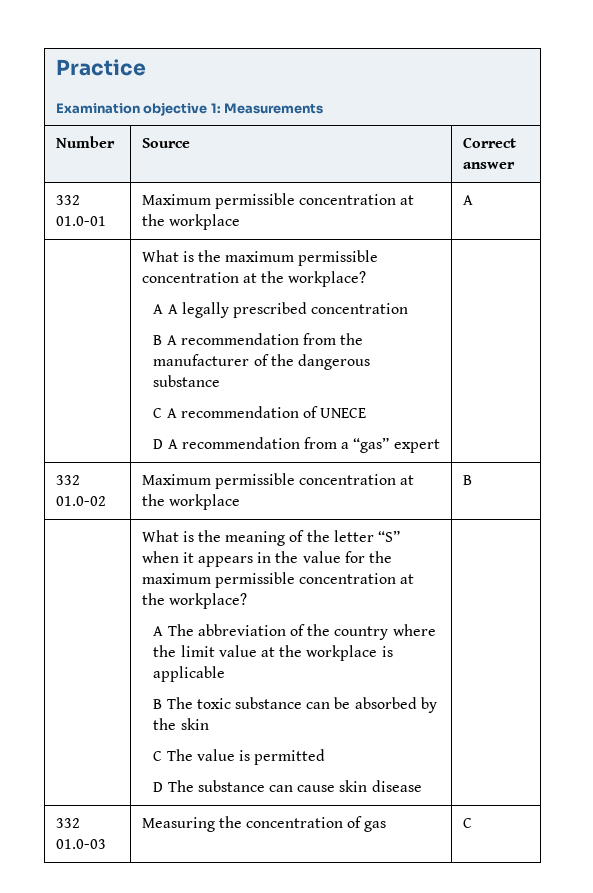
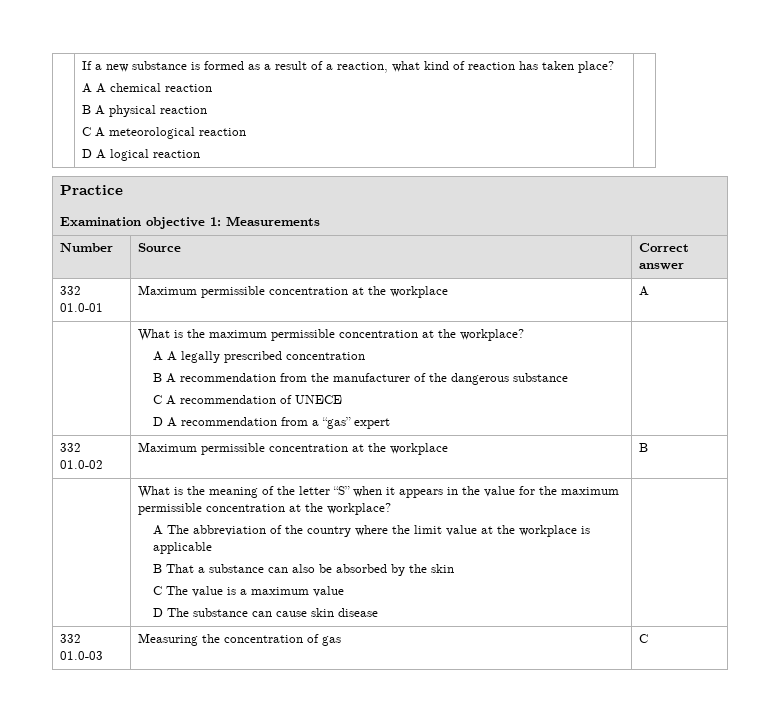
+ | If a new substance is formed as a result of a reaction, what kind of reaction has taken place?
+ A A chemical reaction
+ B A physical reaction
+ C A meteorological reaction
+ D A logical reaction |
- B The toxic substance can be absorbed by the skin
+ B That a substance can also be absorbed by the skin
- C The value is permitted
+ C The value is a maximum value

